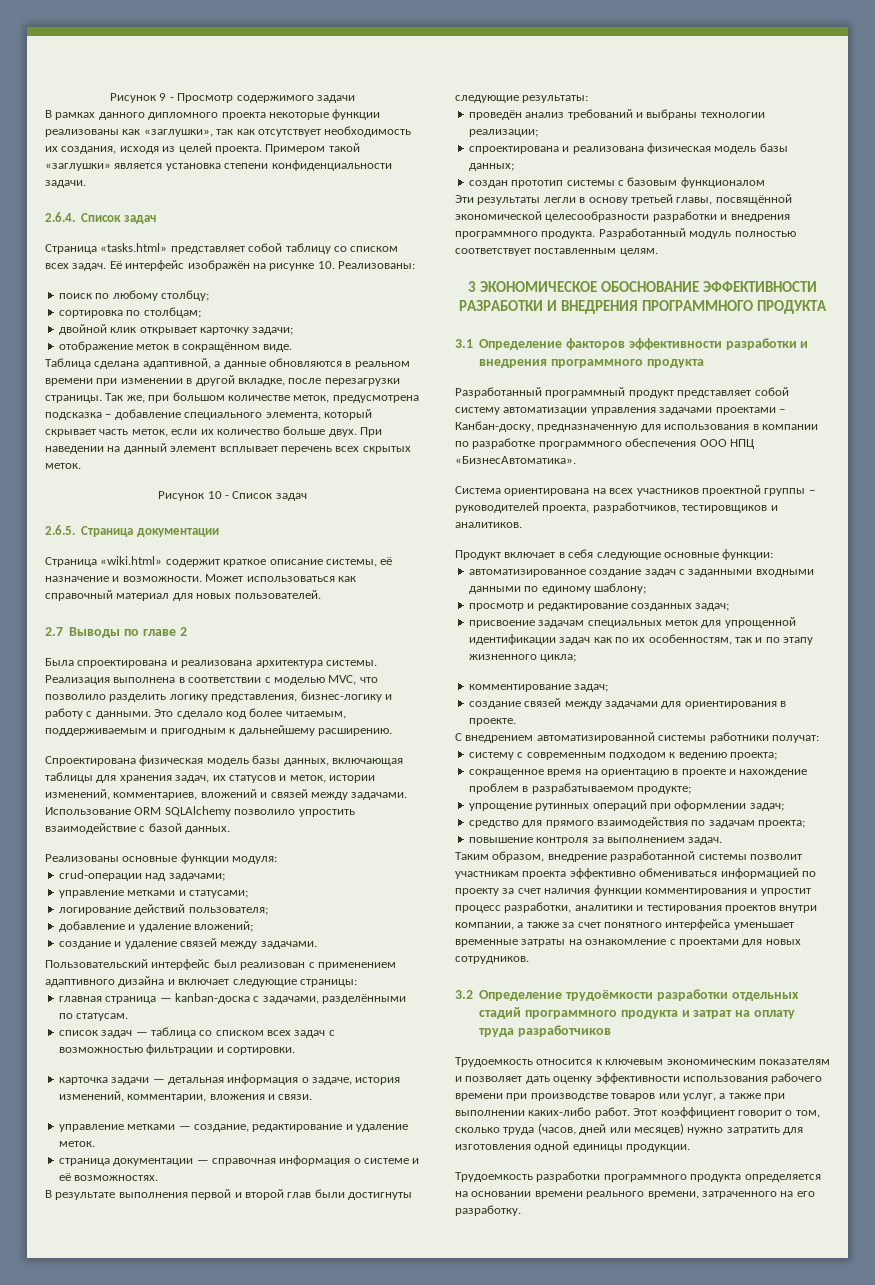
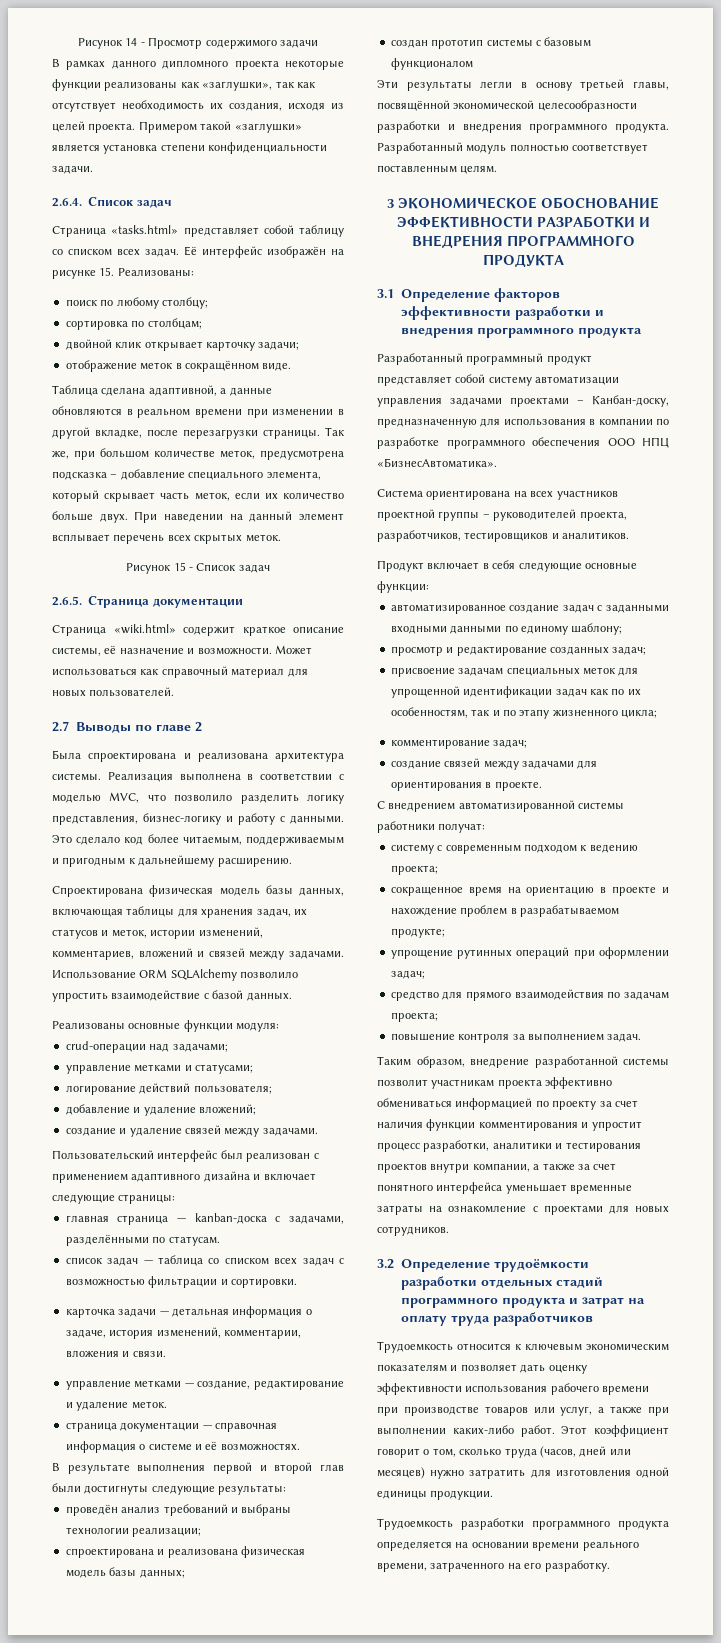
- Рисунок 9 - Просмотр содержимого задачи
+ Рисунок 14 - Просмотр содержимого задачи
- Её интерфейс изображён на рисунке 10. Реализованы:
+ Её интерфейс изображён на рисунке 15. Реализованы:
- Рисунок 10 - Список задач
+ Рисунок 15 - Список задач

